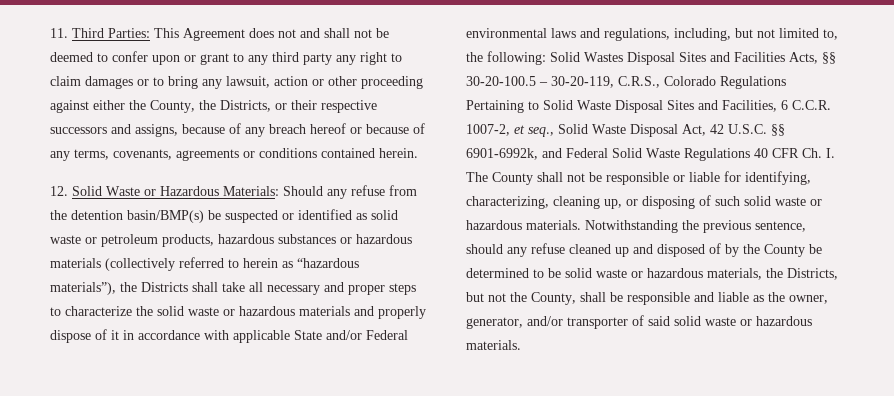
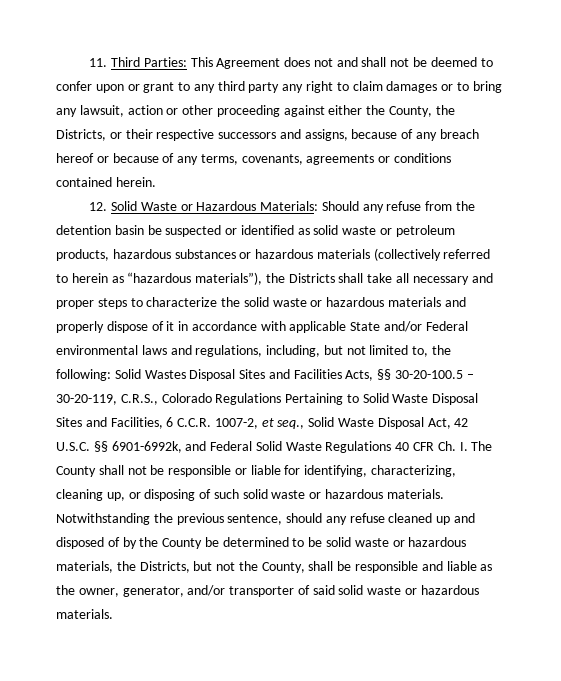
- Should any refuse from the detention basin/BMP(s) be suspected or identified as solid waste or petroleum products, hazardous substances or hazardous materials (collectively referred to herein as “hazardous materials”), the Districts shall take all necessary and proper steps to characterize the solid waste or hazardous materials and properly dispose of it in accordance with applicable State and/or Federal environmental laws and regulations, including, but not limited to, the following:
+ Should any refuse from the detention basin be suspected or identified as solid waste or petroleum products, hazardous substances or hazardous materials (collectively referred to herein as “hazardous materials”), the Districts shall take all necessary and proper steps to characterize the solid waste or hazardous materials and properly dispose of it in accordance with applicable State and/or Federal environmental laws and regulations, including, but not limited to, the following:

